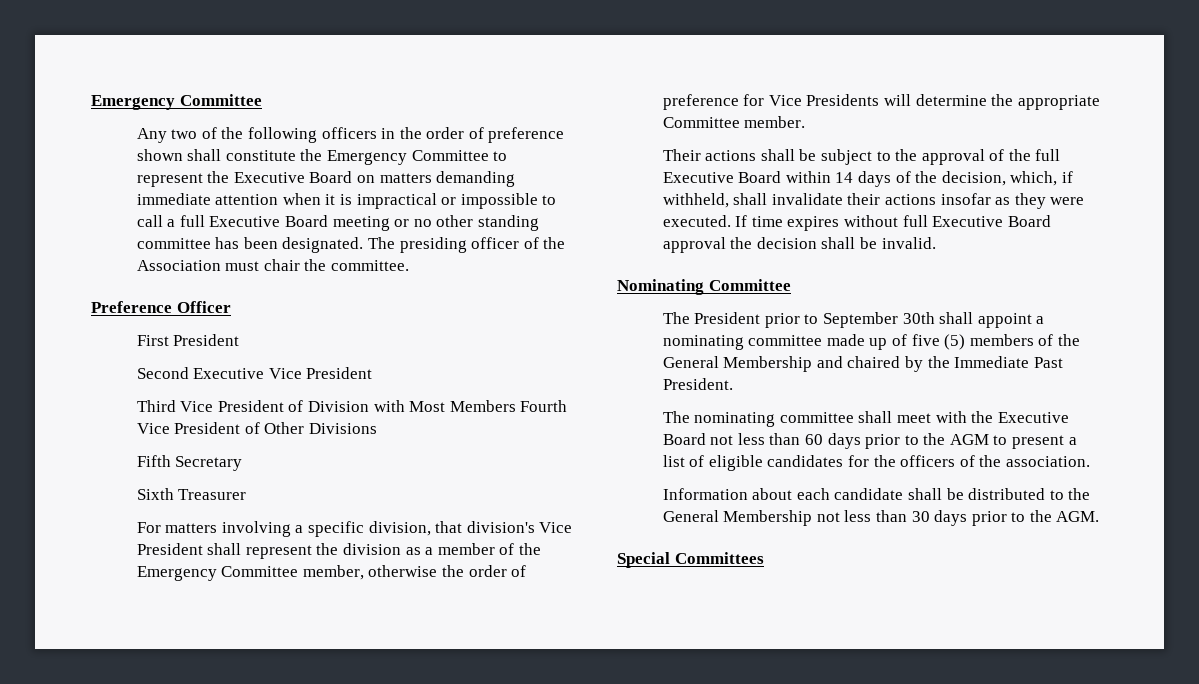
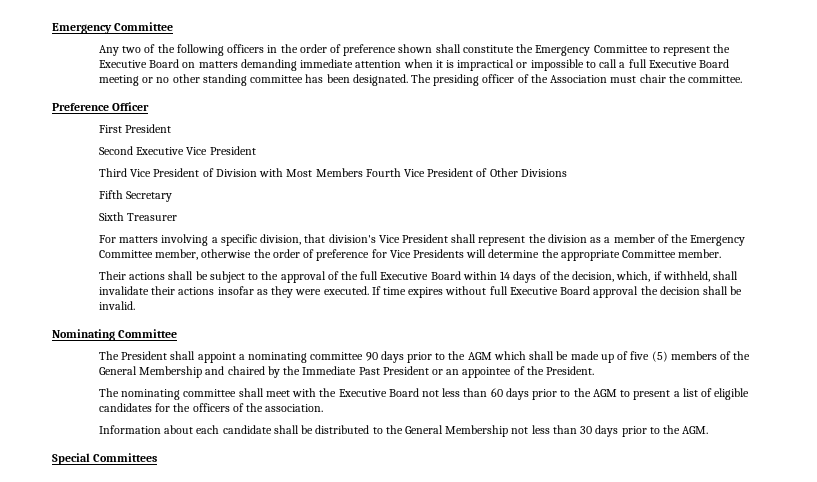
- The President prior to September 30th shall appoint a nominating committee made up of five (5) members of the General Membership and chaired by the Immediate Past President.
+ The President shall appoint a nominating committee 90 days prior to the AGM which shall be made up of five (5) members of the General Membership and chaired by the Immediate Past President or an appointee of the President.

